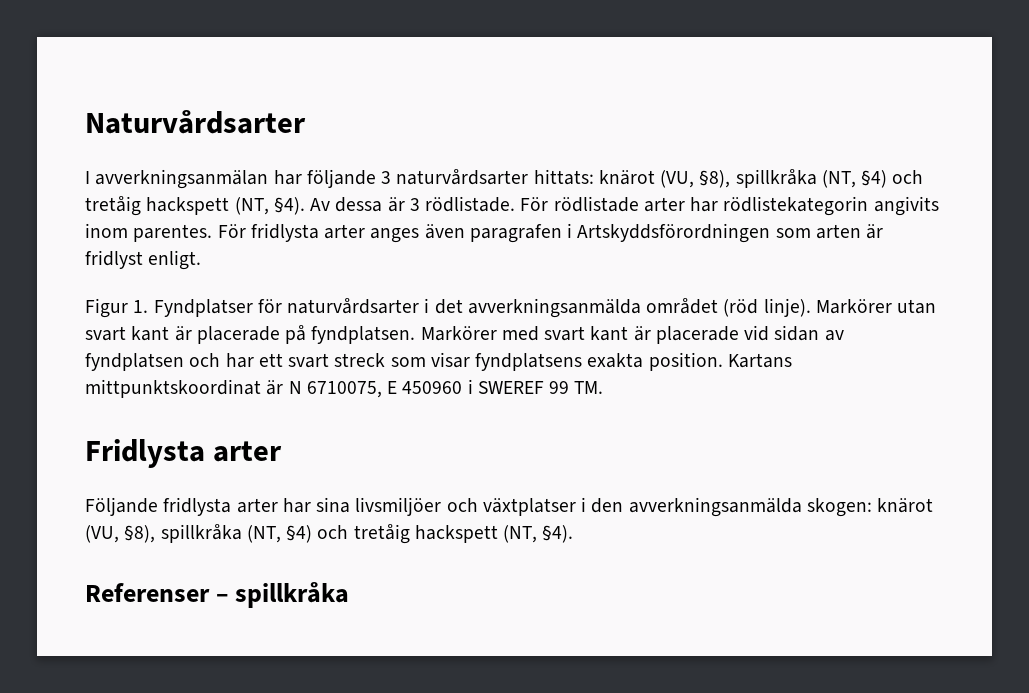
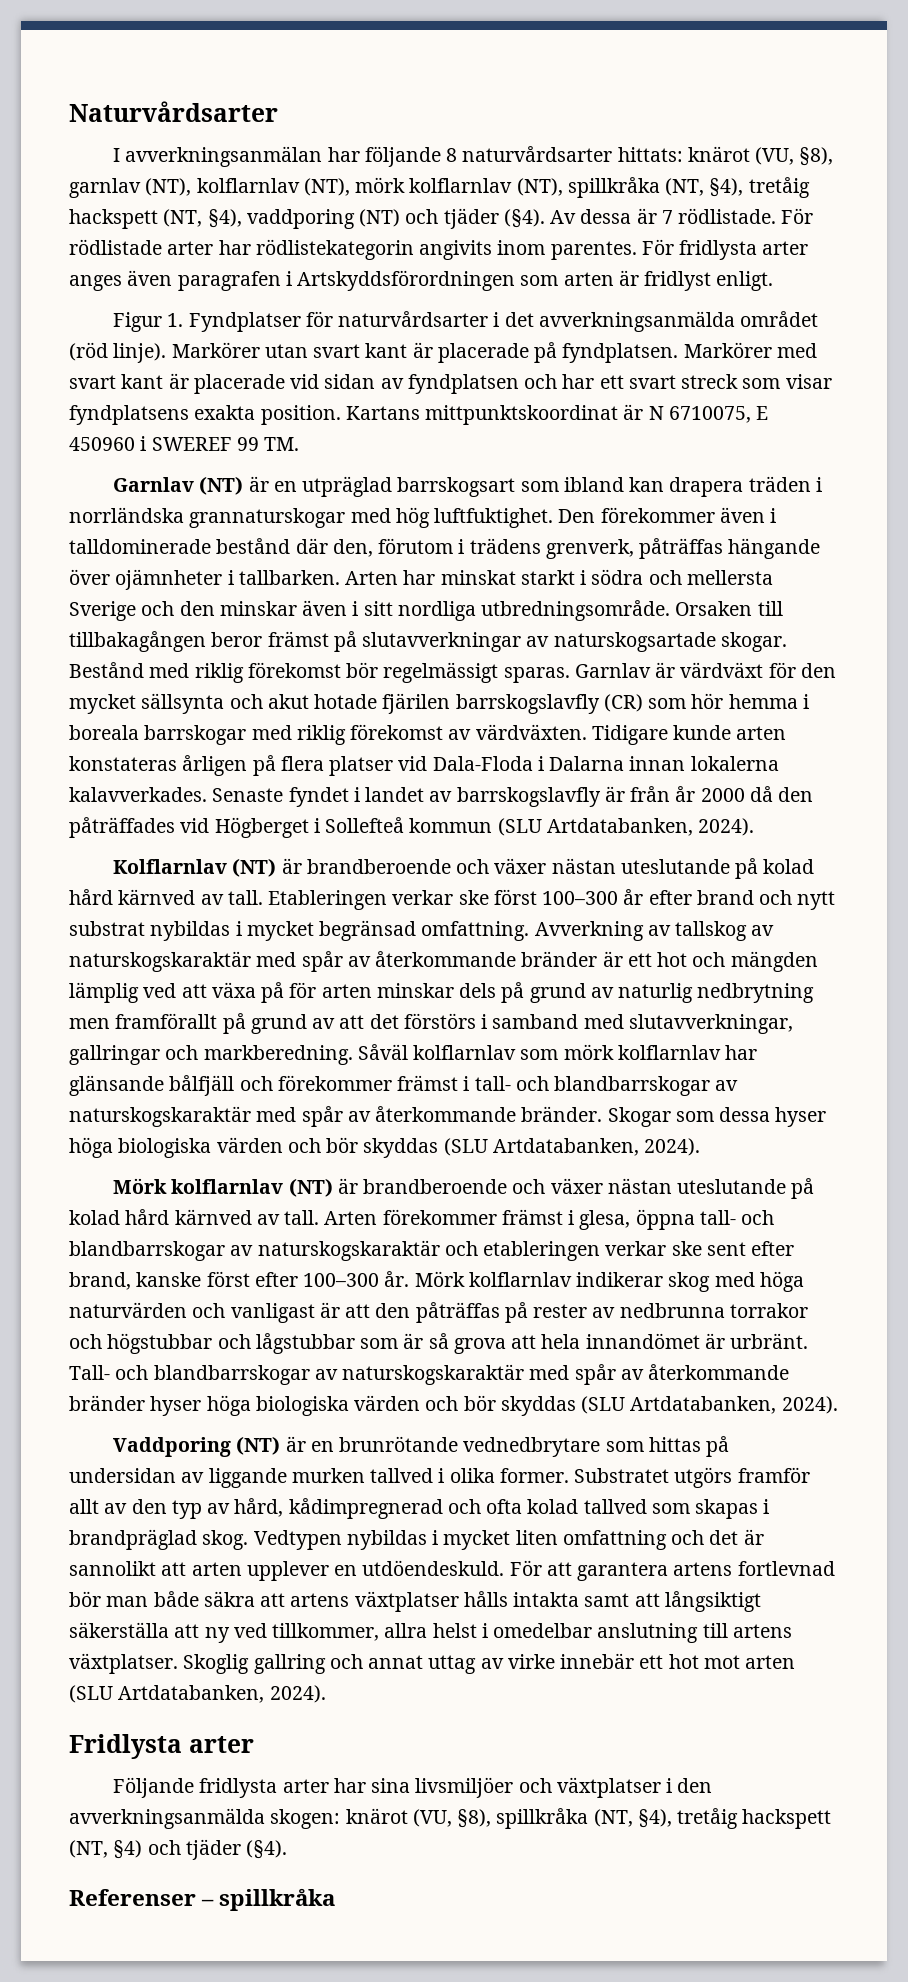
- I avverkningsanmälan har följande 3 naturvårdsarter hittats: knärot (VU, §8), spillkråka (NT, §4) och tretåig hackspett (NT, §4).
+ I avverkningsanmälan har följande 8 naturvårdsarter hittats: knärot (VU, §8), garnlav (NT), kolflarnlav (NT), mörk kolflarnlav (NT), spillkråka (NT, §4), tretåig hackspett (NT, §4), vaddporing (NT) och tjäder (§4).
- Av dessa är 3 rödlistade.
+ Av dessa är 7 rödlistade.
+ Garnlav (NT) är en utpräglad barrskogsart som ibland kan drapera träden i norrländska grannaturskogar med hög luftfuktighet. Den förekommer även i talldominerade bestånd där den, förutom i trädens grenverk, påträffas hängande över ojämnheter i tallbarken. Arten har minskat starkt i södra och mellersta Sverige och den minskar även i sitt nordliga utbredningsområde. Orsaken till tillbakagången beror främst på slutavverkningar av naturskogsartade skogar. Bestånd med riklig förekomst bör regelmässigt sparas. Garnlav är värdväxt för den mycket sällsynta och akut hotade fjärilen barrskogslavfly (CR) som hör hemma i boreala barrskogar med riklig förekomst av värdväxten. Tidigare kunde arten konstateras årligen på flera platser vid Dala-Floda i Dalarna innan lokalerna kalavverkades. Senaste fyndet i landet av barrskogslavfly är från år 2000 då den påträffades vid Högberget i Sollefteå kommun (SLU Artdatabanken, 2024).
+ Kolflarnlav (NT) är brandberoende och växer nästan uteslutande på kolad hård kärnved av tall. Etableringen verkar ske först 100–300 år efter brand och nytt substrat nybildas i mycket begränsad omfattning. Avverkning av tallskog av naturskogskaraktär med spår av återkommande bränder är ett hot och mängden lämplig ved att växa på för arten minskar dels på grund av naturlig nedbrytning men framförallt på grund av att det förstörs i samband med slutavverkningar, gallringar och markberedning. Såväl kolflarnlav som mörk kolflarnlav har glänsande bålfjäll och förekommer främst i tall- och blandbarrskogar av naturskogskaraktär med spår av återkommande bränder. Skogar som dessa hyser höga biologiska värden och bör skyddas (SLU Artdatabanken, 2024).
+ Mörk kolflarnlav (NT) är brandberoende och växer nästan uteslutande på kolad hård kärnved av tall. Arten förekommer främst i glesa, öppna tall- och blandbarrskogar av naturskogskaraktär och etableringen verkar ske sent efter brand, kanske först efter 100–300 år. Mörk kolflarnlav indikerar skog med höga naturvärden och vanligast är att den påträffas på rester av nedbrunna torrakor och högstubbar och lågstubbar som är så grova att hela innandömet är urbränt. Tall- och blandbarrskogar av naturskogskaraktär med spår av återkommande bränder hyser höga biologiska värden och bör skyddas (SLU Artdatabanken, 2024).
+ Vaddporing (NT) är en brunrötande vednedbrytare som hittas på undersidan av liggande murken tallved i olika former. Substratet utgörs framför allt av den typ av hård, kådimpregnerad och ofta kolad tallved som skapas i brandpräglad skog. Vedtypen nybildas i mycket liten omfattning och det är sannolikt att arten upplever en utdöendeskuld. För att garantera artens fortlevnad bör man både säkra att artens växtplatser hålls intakta samt att långsiktigt säkerställa att ny ved tillkommer, allra helst i omedelbar anslutning till artens växtplatser. Skoglig gallring och annat uttag av virke innebär ett hot mot arten (SLU Artdatabanken, 2024).
- Följande fridlysta arter har sina livsmiljöer och växtplatser i den avverkningsanmälda skogen: knärot (VU, §8), spillkråka (NT, §4) och tretåig hackspett (NT, §4).
+ Följande fridlysta arter har sina livsmiljöer och växtplatser i den avverkningsanmälda skogen: knärot (VU, §8), spillkråka (NT, §4), tretåig hackspett (NT, §4) och tjäder (§4).

